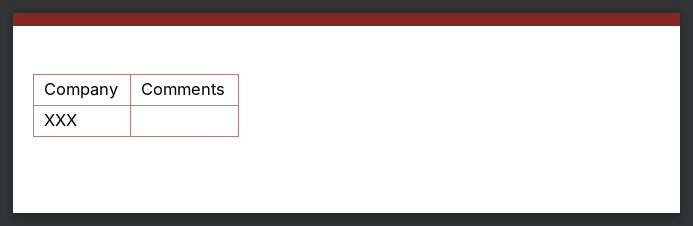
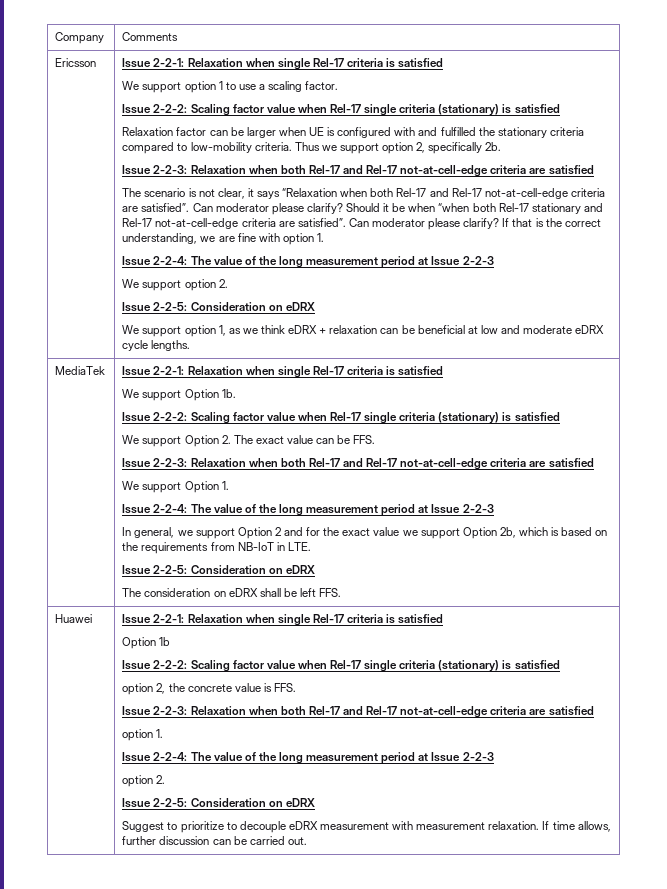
- XXX
+ Ericsson | Issue 2-2-1: Relaxation when single Rel-17 criteria is satisfied
+ We support option 1 to use a scaling factor.
+ Issue 2-2-2: Scaling factor value when Rel-17 single criteria (stationary) is satisfied
+ Relaxation factor can be larger when UE is configured with and fulfilled the stationary criteria compared to low-mobility criteria. Thus we support option 2, specifically 2b.
+ Issue 2-2-3: Relaxation when both Rel-17 and Rel-17 not-at-cell-edge criteria are satisfied
+ The scenario is not clear, it says “Relaxation when both Rel-17 and Rel-17 not-at-cell-edge criteria are satisfied”. Can moderator please clarify? Should it be when “when both Rel-17 stationary and Rel-17 not-at-cell-edge criteria are satisfied”. Can moderator please clarify? If that is the correct understanding, we are fine with option 1.
+ Issue 2-2-4: The value of the long measurement period at Issue 2-2-3
+ We support option 2.
+ Issue 2-2-5: Consideration on eDRX
+ We support option 1, as we think eDRX + relaxation can be beneficial at low and moderate eDRX cycle lengths.
+ MediaTek | Issue 2-2-1: Relaxation when single Rel-17 criteria is satisfied
+ We support Option 1b.
+ Issue 2-2-2: Scaling factor value when Rel-17 single criteria (stationary) is satisfied
+ We support Option 2. The exact value can be FFS.
+ Issue 2-2-3: Relaxation when both Rel-17 and Rel-17 not-at-cell-edge criteria are satisfied
+ We support Option 1.
+ Issue 2-2-4: The value of the long measurement period at Issue 2-2-3
+ In general, we support Option 2 and for the exact value we support Option 2b, which is based on the requirements from NB-IoT in LTE.
+ Issue 2-2-5: Consideration on eDRX
+ The consideration on eDRX shall be left FFS.
+ Huawei | Issue 2-2-1: Relaxation when single Rel-17 criteria is satisfied
+ Option 1b
+ Issue 2-2-2: Scaling factor value when Rel-17 single criteria (stationary) is satisfied
+ option 2, the concrete value is FFS.
+ Issue 2-2-3: Relaxation when both Rel-17 and Rel-17 not-at-cell-edge criteria are satisfied
+ option 1.
+ Issue 2-2-4: The value of the long measurement period at Issue 2-2-3
+ option 2.
+ Issue 2-2-5: Consideration on eDRX
+ Suggest to prioritize to decouple eDRX measurement with measurement relaxation. If time allows, further discussion can be carried out.

